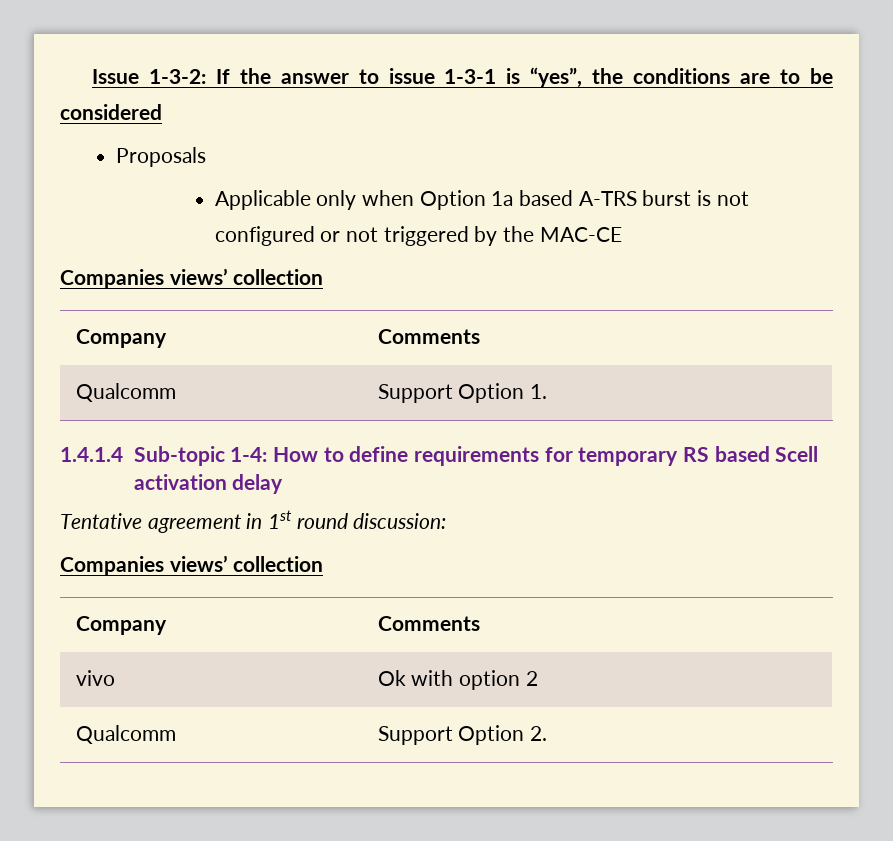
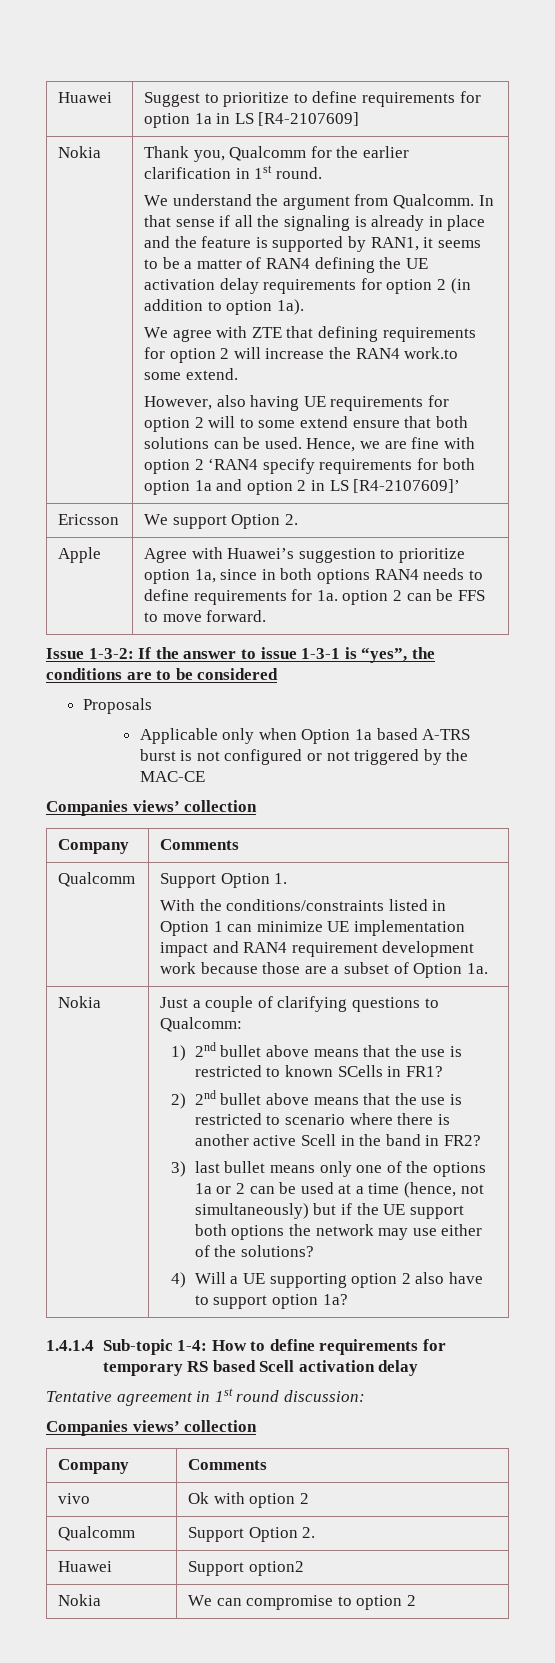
+ Huawei | Suggest to prioritize to define requirements for option 1a in LS [R4-2107609]
+ Nokia | Thank you, Qualcomm for the earlier clarification in 1st round.
+ We understand the argument from Qualcomm. In that sense if all the signaling is already in place and the feature is supported by RAN1, it seems to be a matter of RAN4 defining the UE activation delay requirements for option 2 (in addition to option 1a).
+ We agree with ZTE that defining requirements for option 2 will increase the RAN4 work.to some extend.
+ However, also having UE requirements for option 2 will to some extend ensure that both solutions can be used. Hence, we are fine with option 2 ‘RAN4 specify requirements for both option 1a and option 2 in LS [R4-2107609]’
+ Ericsson | We support Option 2.
+ Apple | Agree with Huawei’s suggestion to prioritize option 1a, since in both options RAN4 needs to define requirements for 1a. option 2 can be FFS to move forward.
  Qualcomm | Support Option 1.
+ With the conditions/constraints listed in Option 1 can minimize UE implementation impact and RAN4 requirement development work because those are a subset of Option 1a.
+ Nokia | Just a couple of clarifying questions to Qualcomm:
+ 1) 2nd bullet above means that the use is restricted to known SCells in FR1?
+ 2) 2nd bullet above means that the use is restricted to scenario where there is another active Scell in the band in FR2?
+ 3) last bullet means only one of the options 1a or 2 can be used at a time (hence, not simultaneously) but if the UE support both options the network may use either of the solutions?
+ 4) Will a UE supporting option 2 also have to support option 1a?
+ Huawei | Support option2
+ Nokia | We can compromise to option 2

